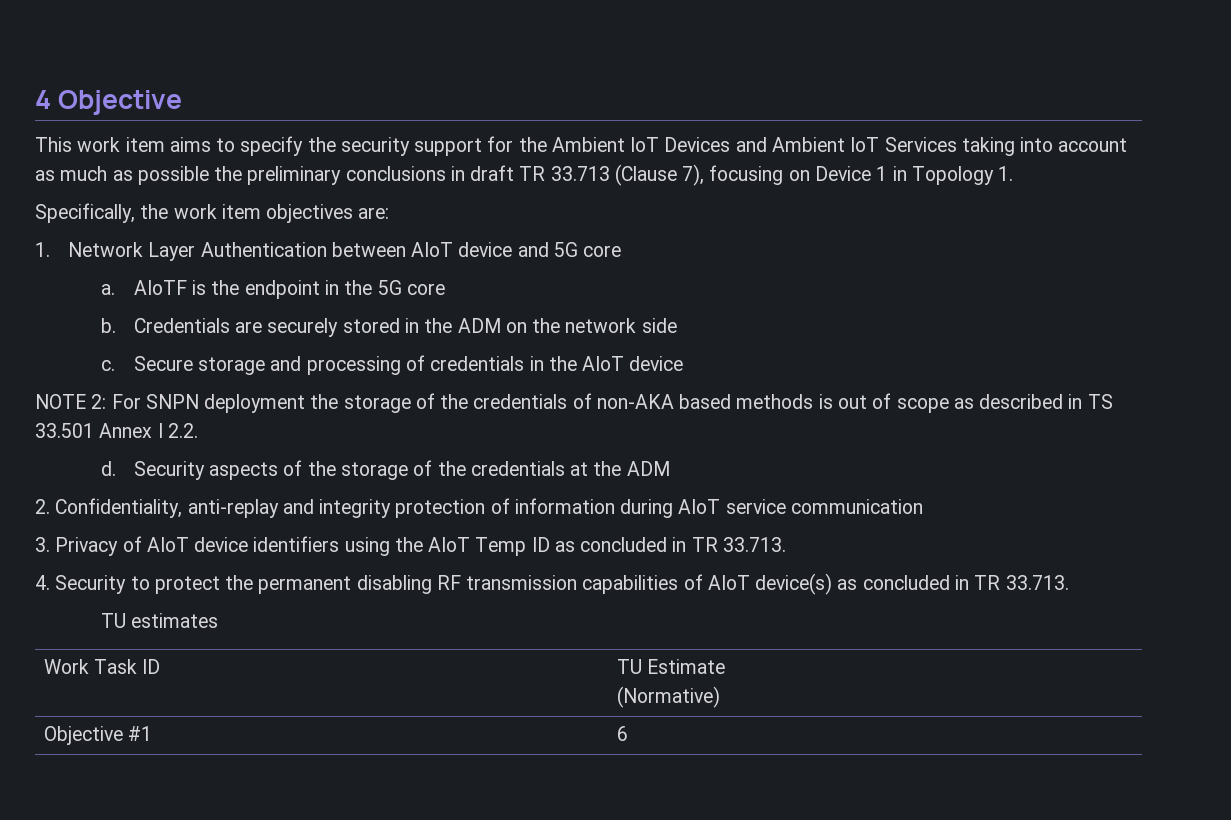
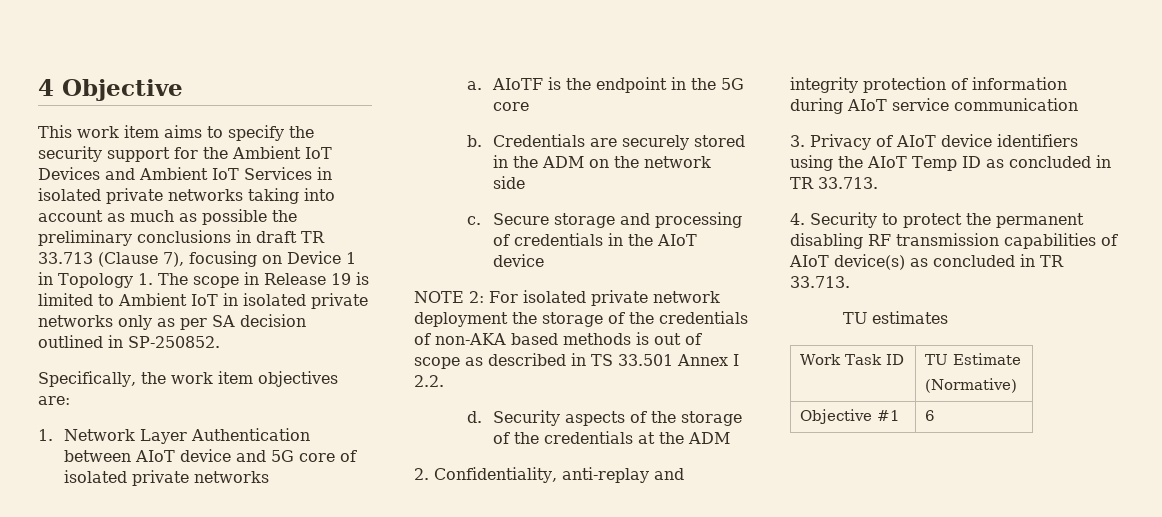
- This work item aims to specify the security support for the Ambient IoT Devices and Ambient IoT Services taking into account as much as possible the preliminary conclusions in draft TR 33.713 (Clause 7), focusing on Device 1 in Topology 1.
+ This work item aims to specify the security support for the Ambient IoT Devices and Ambient IoT Services in isolated private networks taking into account as much as possible the preliminary conclusions in draft TR 33.713 (Clause 7), focusing on Device 1 in Topology 1. The scope in Release 19 is limited to Ambient IoT in isolated private networks only as per SA decision outlined in SP-250852.
- 1. Network Layer Authentication between AIoT device and 5G core
+ 1. Network Layer Authentication between AIoT device and 5G core of isolated private networks
- NOTE 2: For SNPN deployment the storage of the credentials of non-AKA based methods is out of scope as described in TS 33.501 Annex I 2.2.
+ NOTE 2: For isolated private network deployment the storage of the credentials of non-AKA based methods is out of scope as described in TS 33.501 Annex I 2.2.

